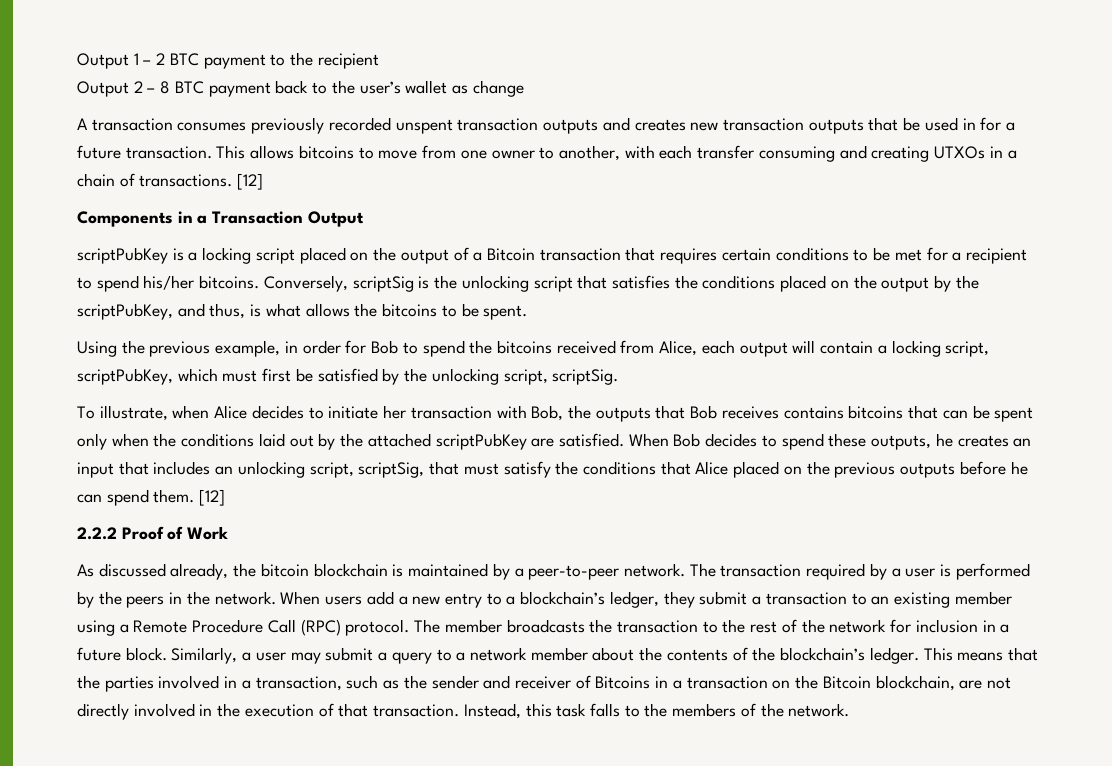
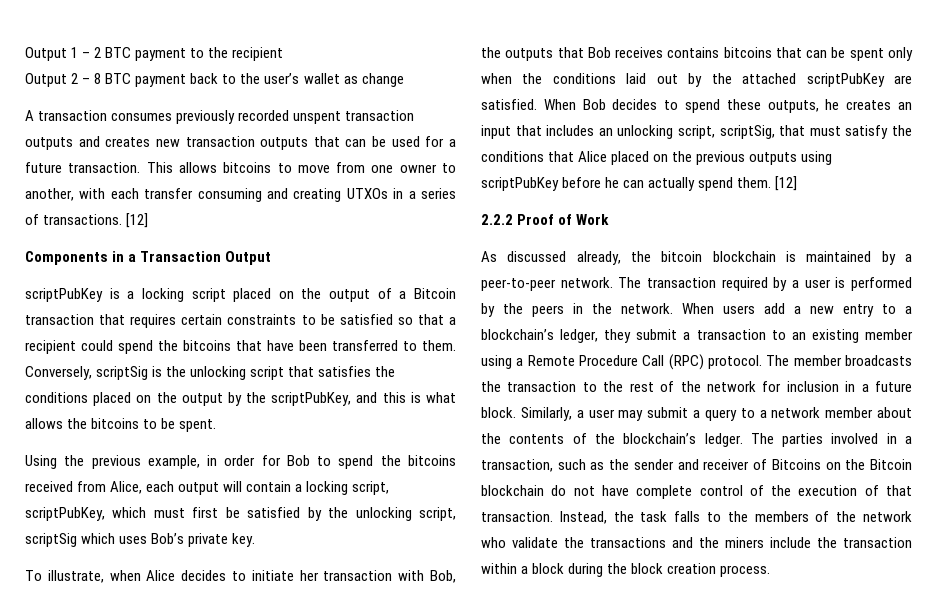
- A transaction consumes previously recorded unspent transaction outputs and creates new transaction outputs that be used in for a future transaction.
+ A transaction consumes previously recorded unspent transaction outputs and creates new transaction outputs that can be used for a future transaction.
- This allows bitcoins to move from one owner to another, with each transfer consuming and creating UTXOs in a chain of transactions.
+ This allows bitcoins to move from one owner to another, with each transfer consuming and creating UTXOs in a series of transactions.
- scriptPubKey is a locking script placed on the output of a Bitcoin transaction that requires certain conditions to be met for a recipient to spend his/her bitcoins.
+ scriptPubKey is a locking script placed on the output of a Bitcoin transaction that requires certain constraints to be satisfied so that a recipient could spend the bitcoins that have been transferred to them.
- Conversely, scriptSig is the unlocking script that satisfies the conditions placed on the output by the scriptPubKey, and thus, is what allows the bitcoins to be spent.
+ Conversely, scriptSig is the unlocking script that satisfies the conditions placed on the output by the scriptPubKey, and this is what allows the bitcoins to be spent.
- Using the previous example, in order for Bob to spend the bitcoins received from Alice, each output will contain a locking script, scriptPubKey, which must first be satisfied by the unlocking script, scriptSig.
+ Using the previous example, in order for Bob to spend the bitcoins received from Alice, each output will contain a locking script, scriptPubKey, which must first be satisfied by the unlocking script, scriptSig which uses Bob’s private key.
- When Bob decides to spend these outputs, he creates an input that includes an unlocking script, scriptSig, that must satisfy the conditions that Alice placed on the previous outputs before he can spend them.
+ When Bob decides to spend these outputs, he creates an input that includes an unlocking script, scriptSig, that must satisfy the conditions that Alice placed on the previous outputs using scriptPubKey before he can actually spend them.
- This means that the parties involved in a transaction, such as the sender and receiver of Bitcoins in a transaction on the Bitcoin blockchain, are not directly involved in the execution of that transaction.
+ The parties involved in a transaction, such as the sender and receiver of Bitcoins on the Bitcoin blockchain do not have complete control of the execution of that transaction.
- Instead, this task falls to the members of the network.
+ Instead, the task falls to the members of the network who validate the transactions and the miners include the transaction within a block during the block creation process.

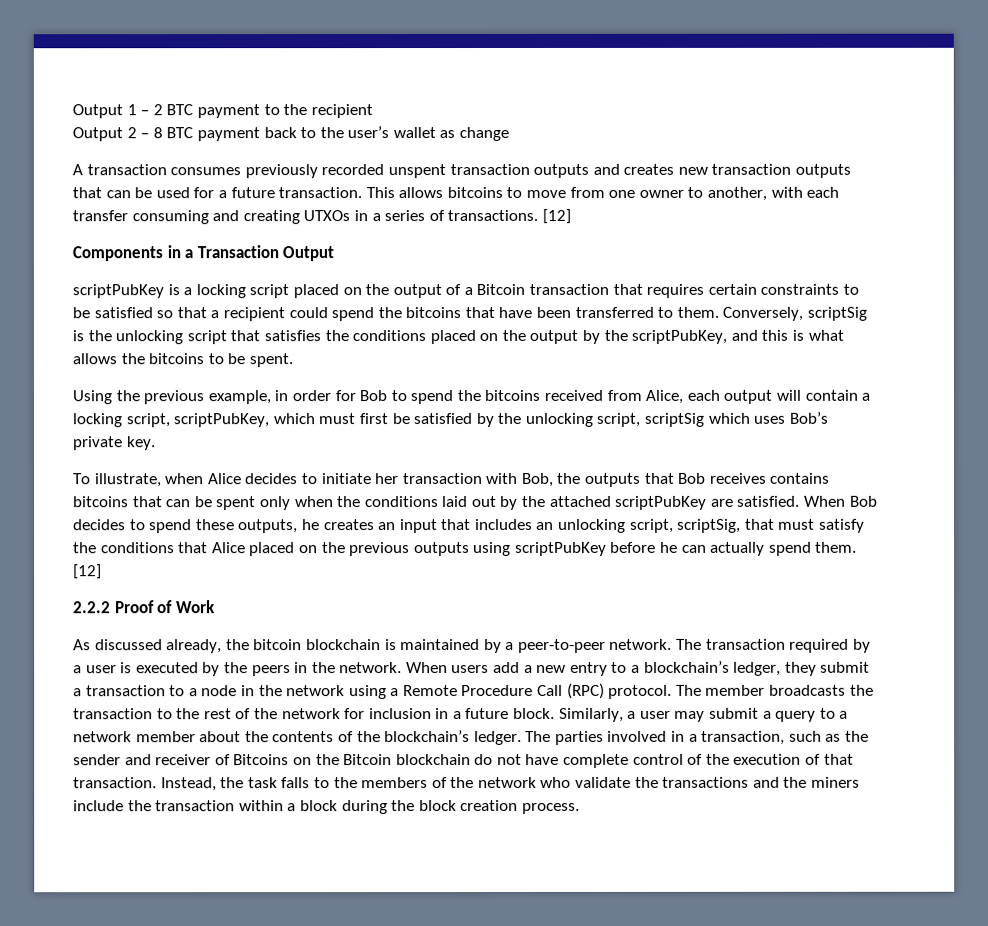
- The transaction required by a user is performed by the peers in the network.
+ The transaction required by a user is executed by the peers in the network.
- When users add a new entry to a blockchain’s ledger, they submit a transaction to an existing member using a Remote Procedure Call (RPC) protocol.
+ When users add a new entry to a blockchain’s ledger, they submit a transaction to a node in the network using a Remote Procedure Call (RPC) protocol.

